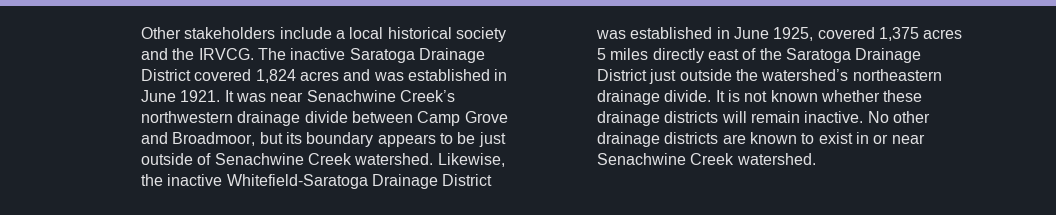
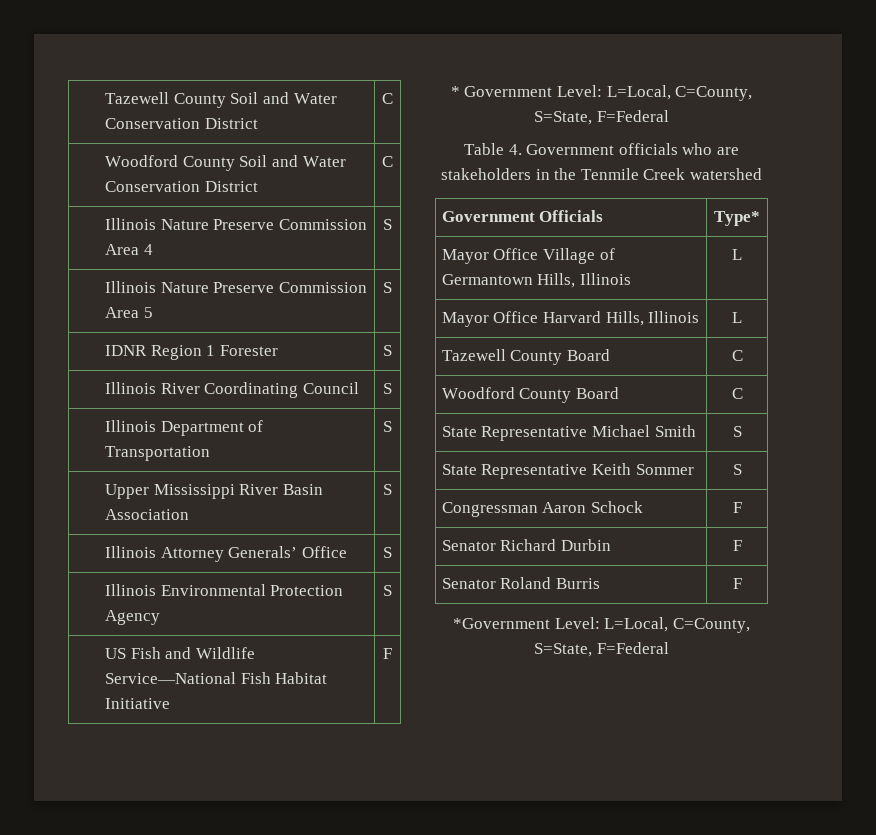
- Other stakeholders include a local historical society and the IRVCG. The inactive Saratoga Drainage District covered 1,824 acres and was established in June 1921. It was near Senachwine Creek’s northwestern drainage divide between Camp Grove and Broadmoor, but its boundary appears to be just outside of Senachwine Creek watershed. Likewise, the inactive Whitefield-Saratoga Drainage District was established in June 1925, covered 1,375 acres 5 miles directly east of the Saratoga Drainage District just outside the watershed’s northeastern drainage divide. It is not known whether these drainage districts will remain inactive. No other drainage districts are known to exist in or near Senachwine Creek watershed.
+ Tazewell County Soil and Water Conservation District | C
+ Woodford County Soil and Water Conservation District | C
+ Illinois Nature Preserve Commission Area 4 | S
+ Illinois Nature Preserve Commission Area 5 | S
+ IDNR Region 1 Forester | S
+ Illinois River Coordinating Council | S
+ Illinois Department of Transportation | S
+ Upper Mississippi River Basin Association | S
+ Illinois Attorney Generals’ Office | S
+ Illinois Environmental Protection Agency | S
+ US Fish and Wildlife Service—National Fish Habitat Initiative | F
+ * Government Level: L=Local, C=County, S=State, F=Federal
+ Table 4. Government officials who are stakeholders in the Tenmile Creek watershed
+ Government Officials | Type*
+ Mayor Office Village of Germantown Hills, Illinois | L
+ Mayor Office Harvard Hills, Illinois | L
+ Tazewell County Board | C
+ Woodford County Board | C
+ State Representative Michael Smith | S
+ State Representative Keith Sommer | S
+ Congressman Aaron Schock | F
+ Senator Richard Durbin | F
+ Senator Roland Burris | F
+ *Government Level: L=Local, C=County, S=State, F=Federal

